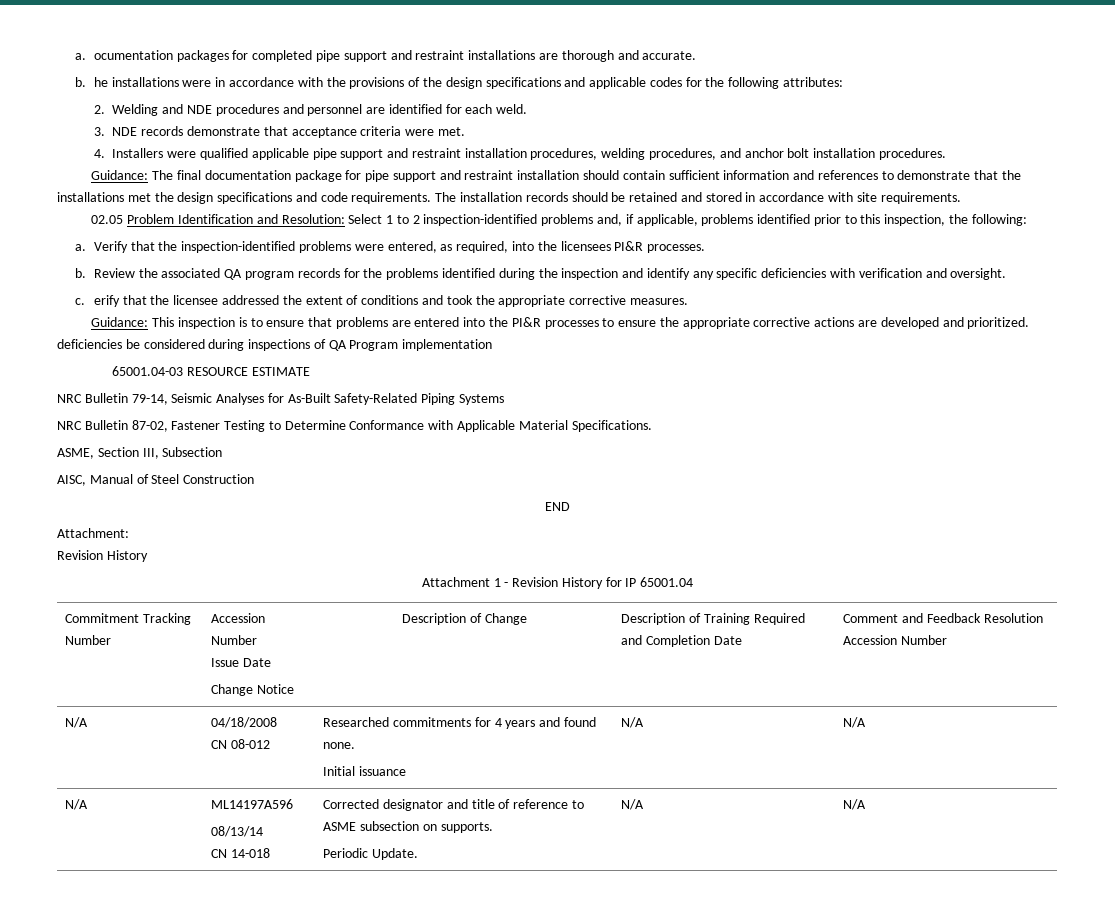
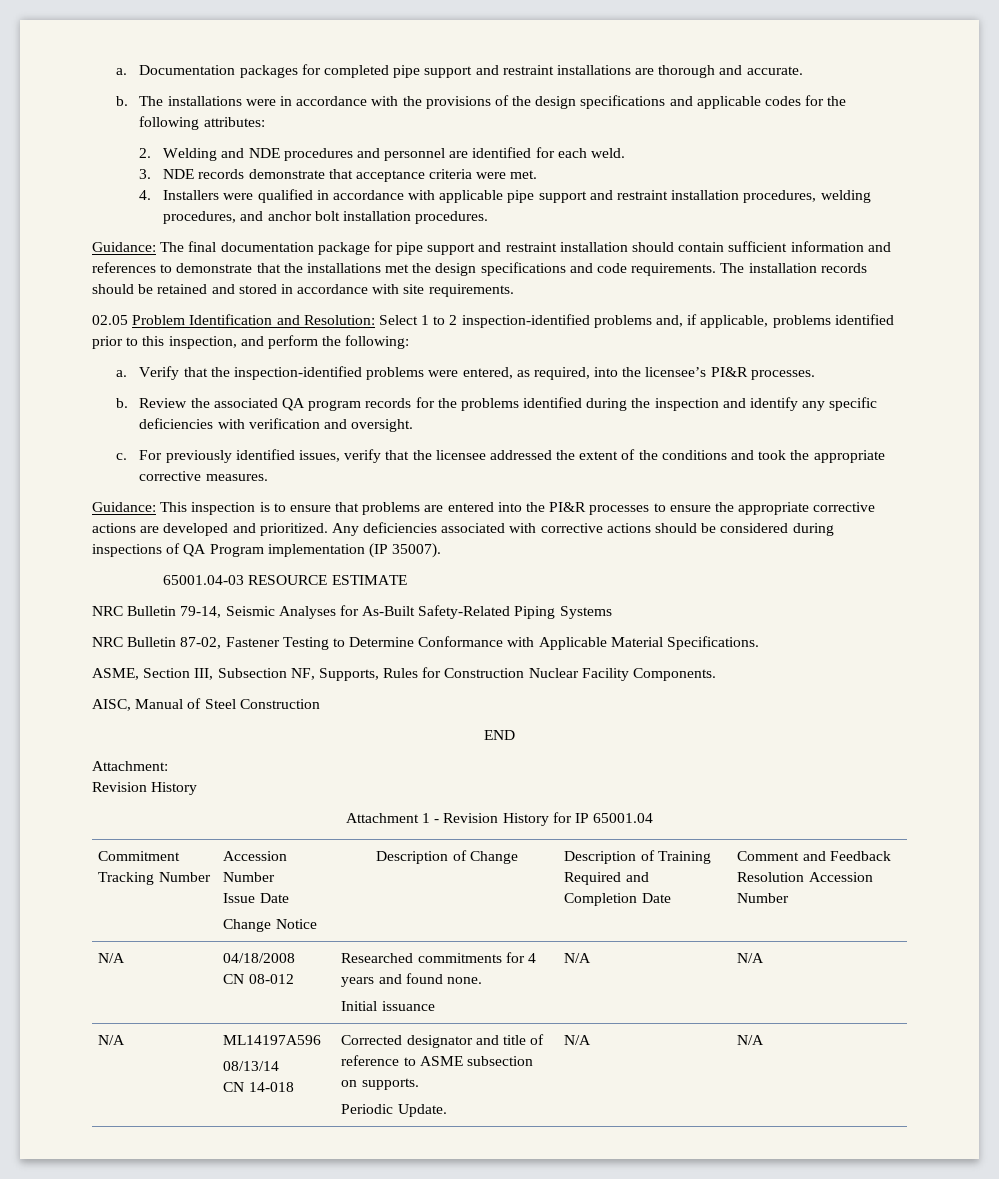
- a. ocumentation packages for completed pipe support and restraint installations are thorough and accurate.
+ a. Documentation packages for completed pipe support and restraint installations are thorough and accurate.
- b. he installations were in accordance with the provisions of the design specifications and applicable codes for the following attributes:
+ b. The installations were in accordance with the provisions of the design specifications and applicable codes for the following attributes:
- 4. Installers were qualified applicable pipe support and restraint installation procedures, welding procedures, and anchor bolt installation procedures.
+ 4. Installers were qualified in accordance with applicable pipe support and restraint installation procedures, welding procedures, and anchor bolt installation procedures.
- 02.05 Problem Identification and Resolution: Select 1 to 2 inspection-identified problems and, if applicable, problems identified prior to this inspection, the following:
+ 02.05 Problem Identification and Resolution: Select 1 to 2 inspection-identified problems and, if applicable, problems identified prior to this inspection, and perform the following:
- Verify that the inspection-identified problems were entered, as required, into the licensees PI&R processes.
+ Verify that the inspection-identified problems were entered, as required, into the licensee’s PI&R processes.
- c. erify that the licensee addressed the extent of conditions and took the appropriate corrective measures.
+ c. For previously identified issues, verify that the licensee addressed the extent of the conditions and took the appropriate corrective measures.
- Guidance: This inspection is to ensure that problems are entered into the PI&R processes to ensure the appropriate corrective actions are developed and prioritized. deficiencies be considered during inspections of QA Program implementation
+ Guidance: This inspection is to ensure that problems are entered into the PI&R processes to ensure the appropriate corrective actions are developed and prioritized. Any deficiencies associated with corrective actions should be considered during inspections of QA Program implementation (IP 35007).
- ASME, Section III, Subsection
+ ASME, Section III, Subsection NF, Supports, Rules for Construction Nuclear Facility Components.

